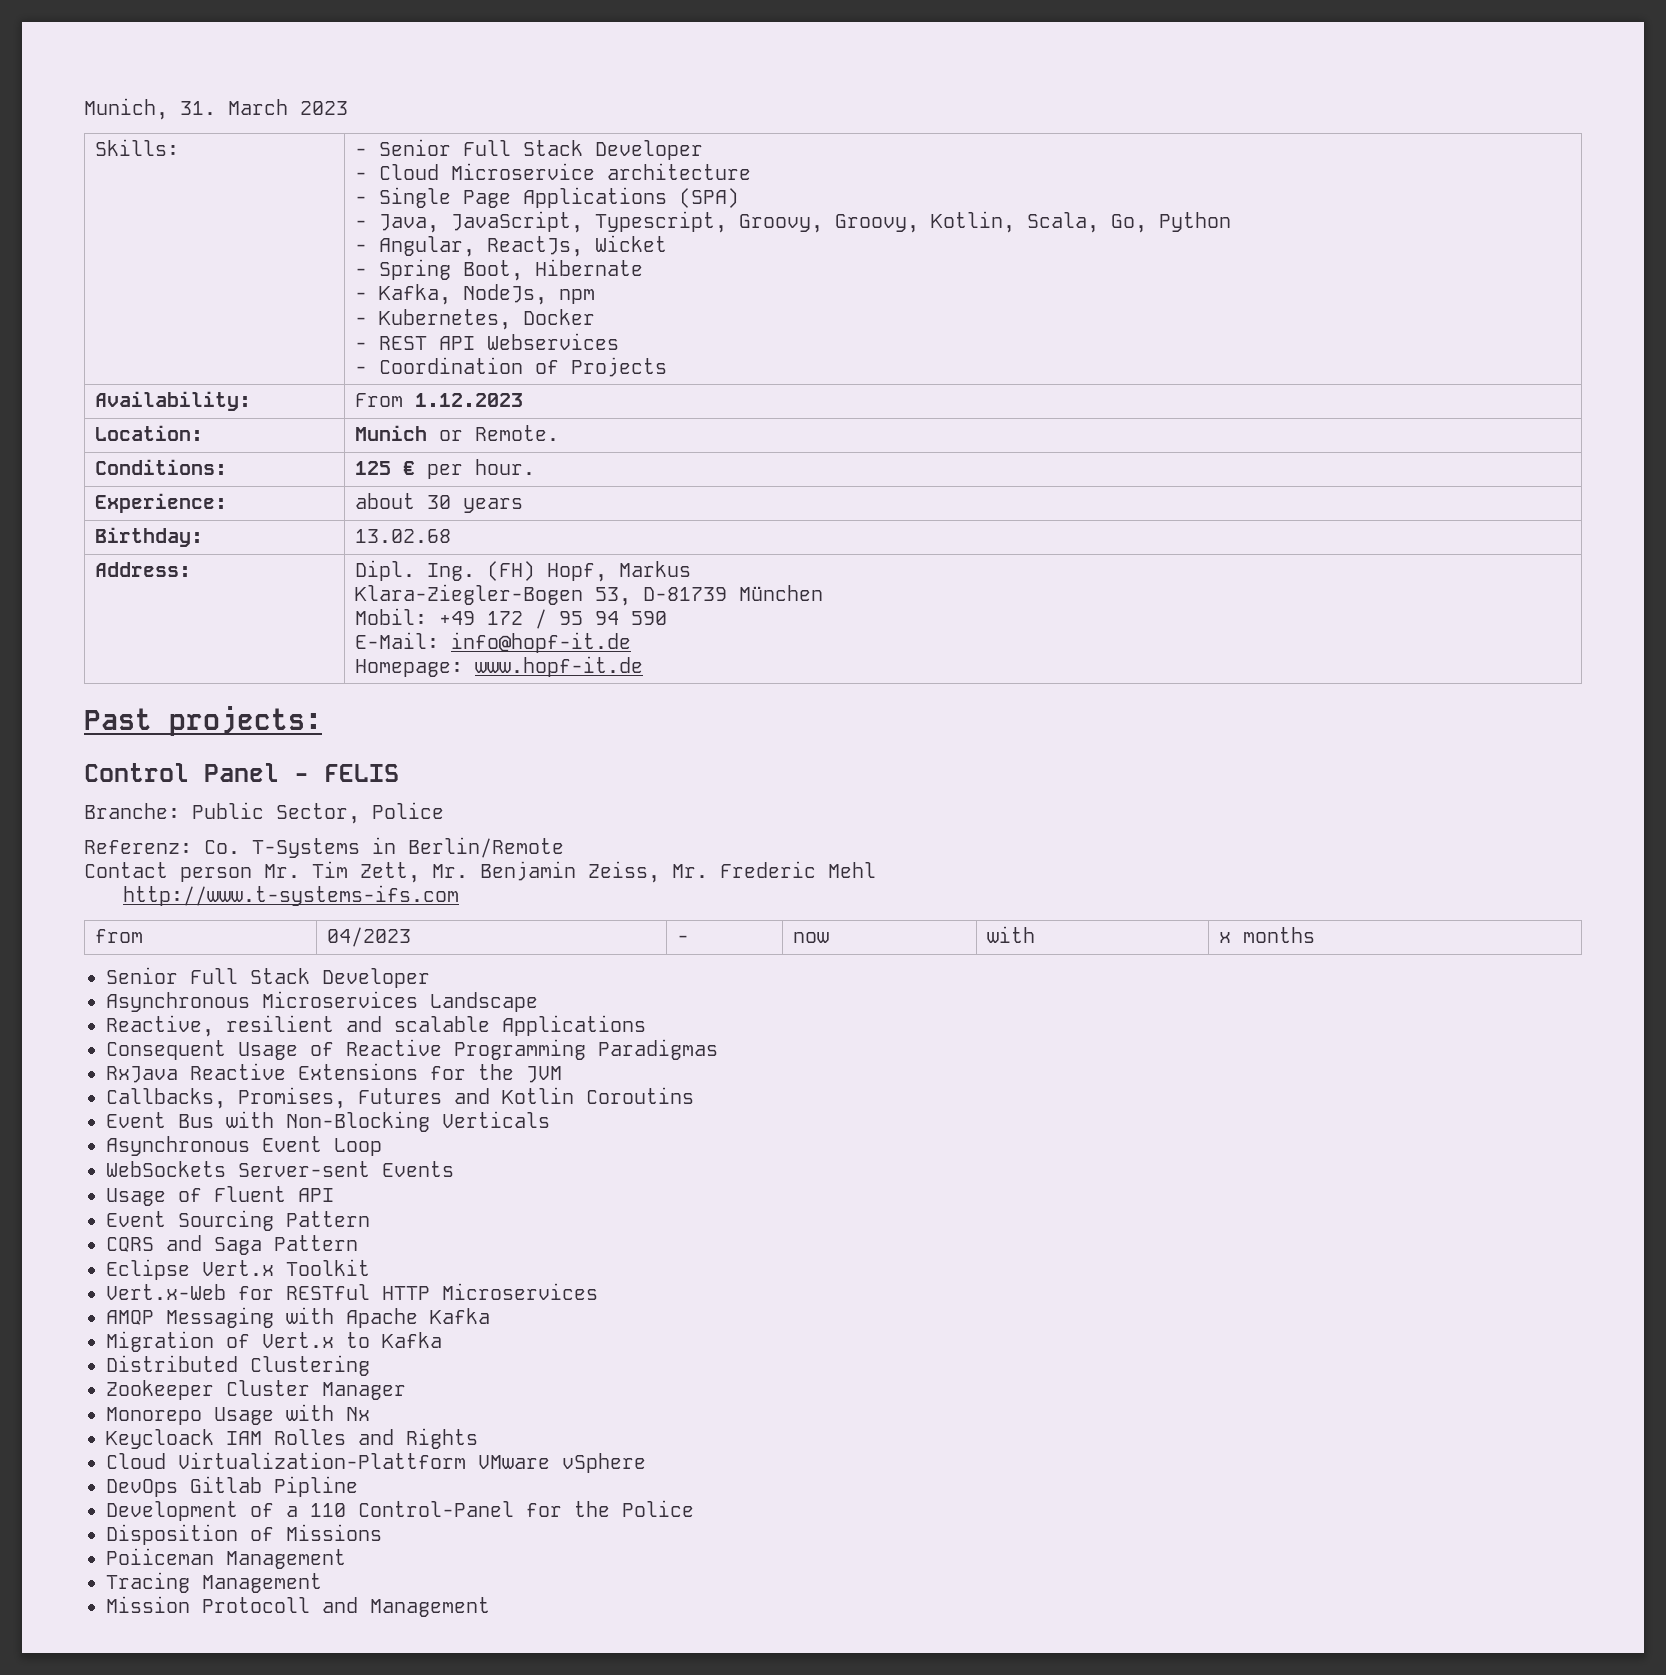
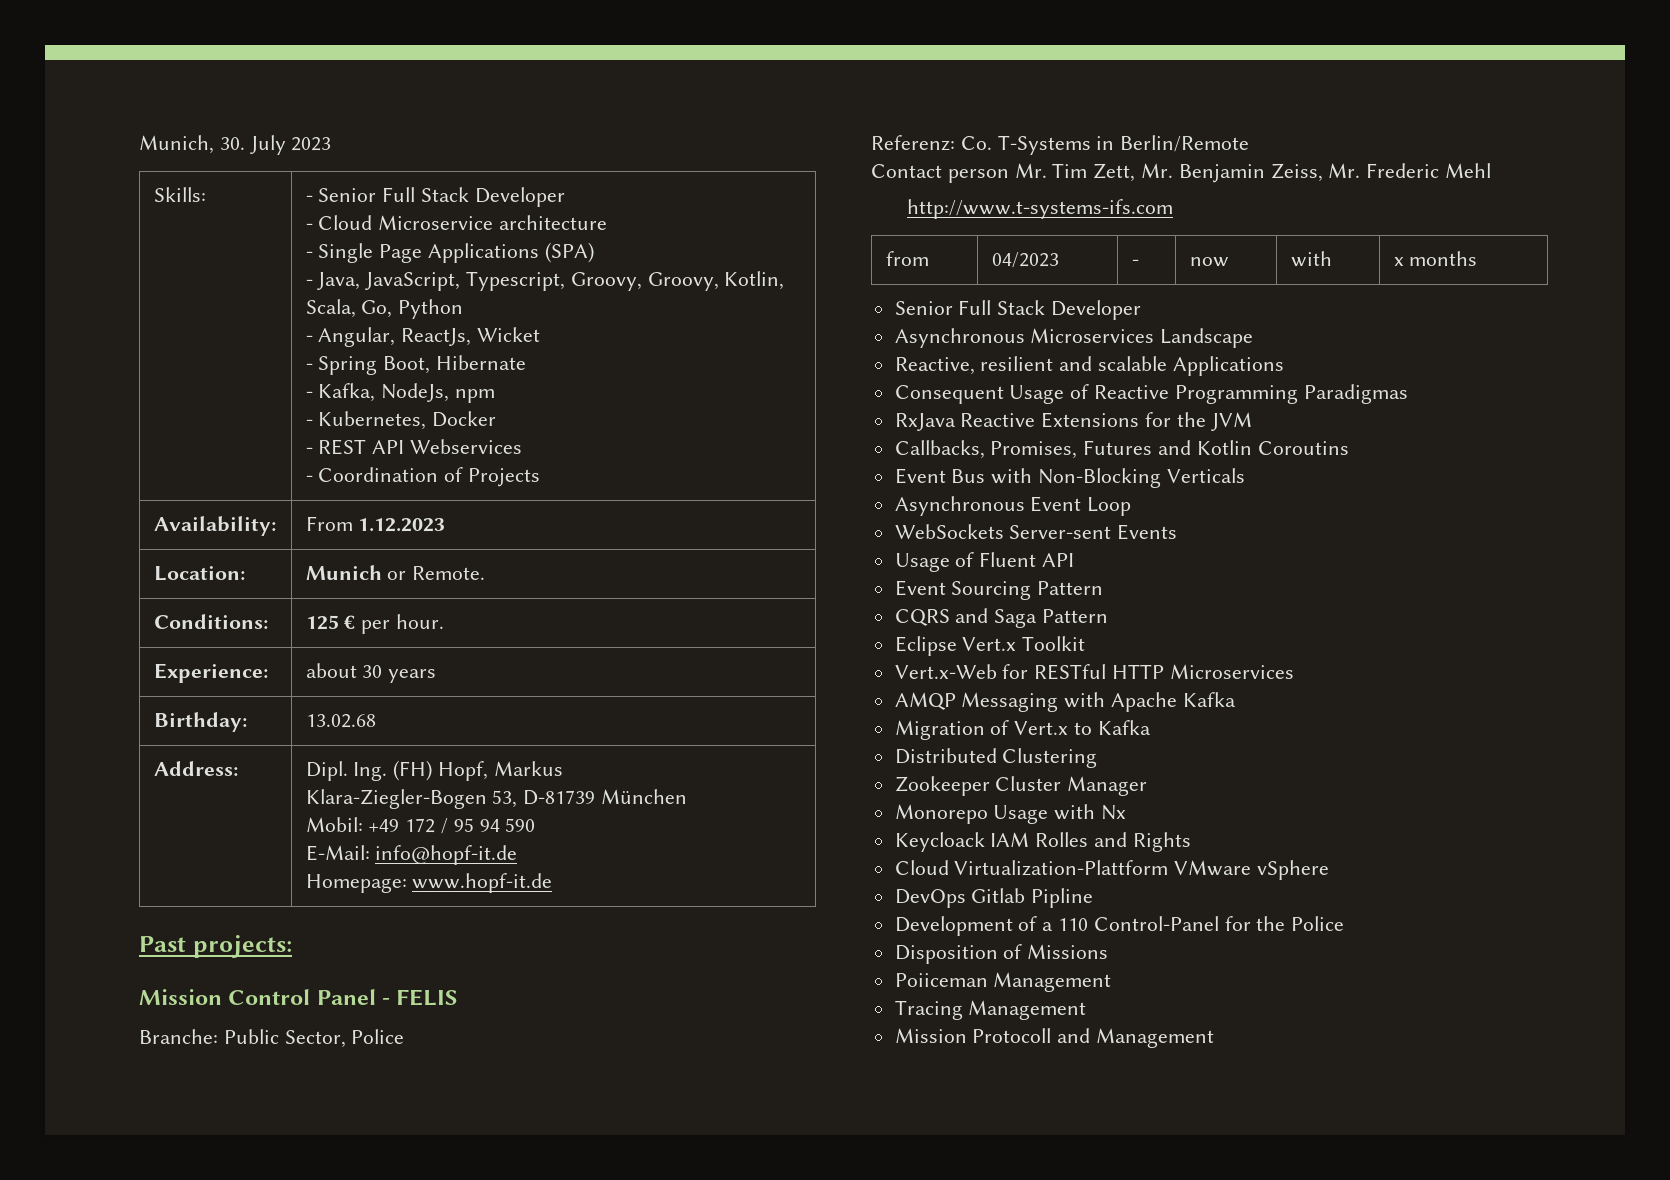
- Munich, 31. March 2023
+ Munich, 30. July 2023
- Control Panel - FELIS
+ Mission Control Panel - FELIS

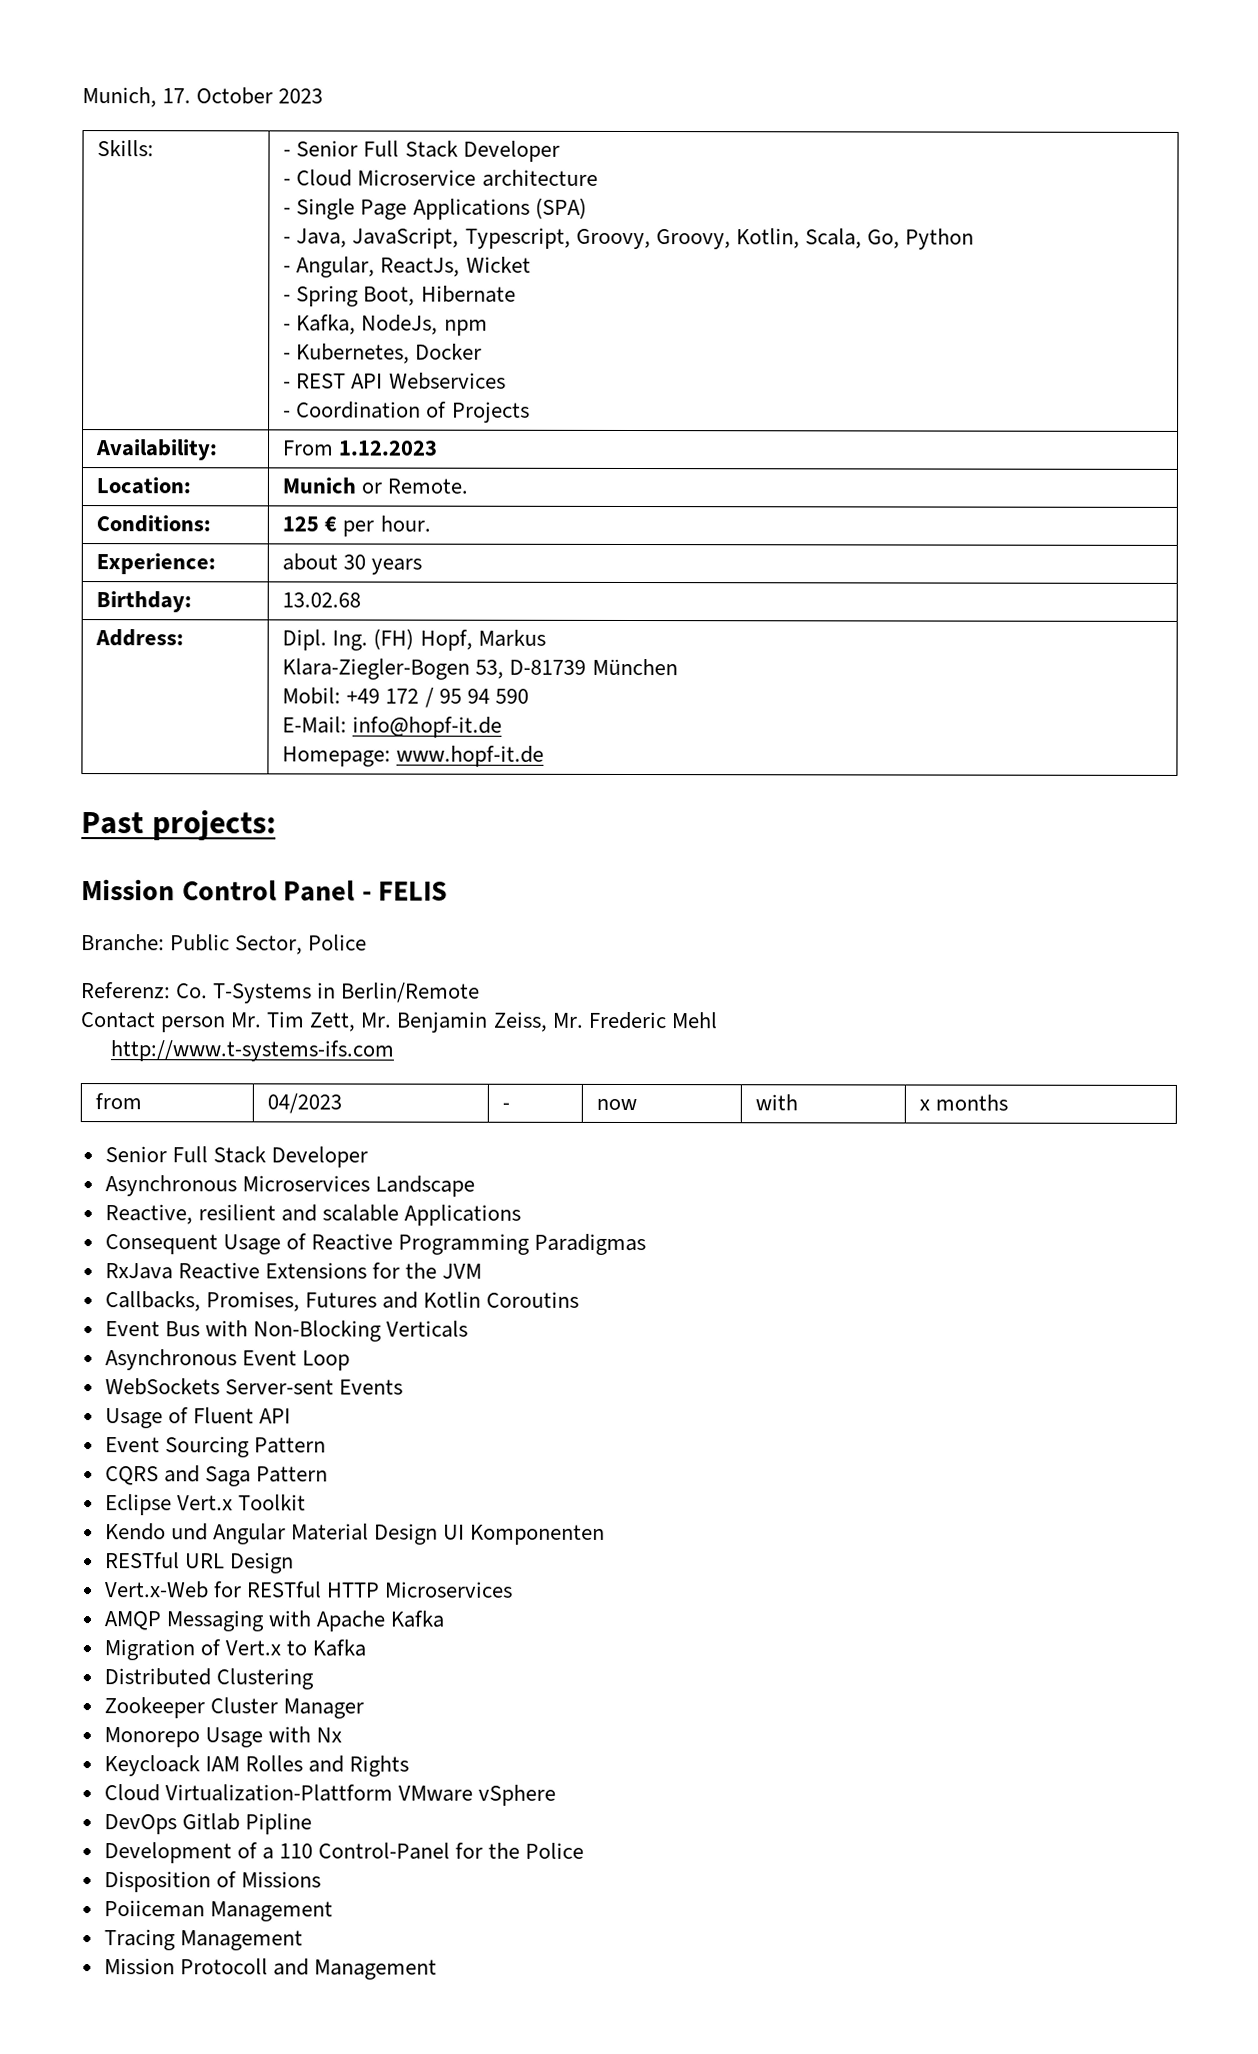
- Munich, 30. July 2023
+ Munich, 17. October 2023
+ Kendo und Angular Material Design UI Komponenten
+ RESTful URL Design

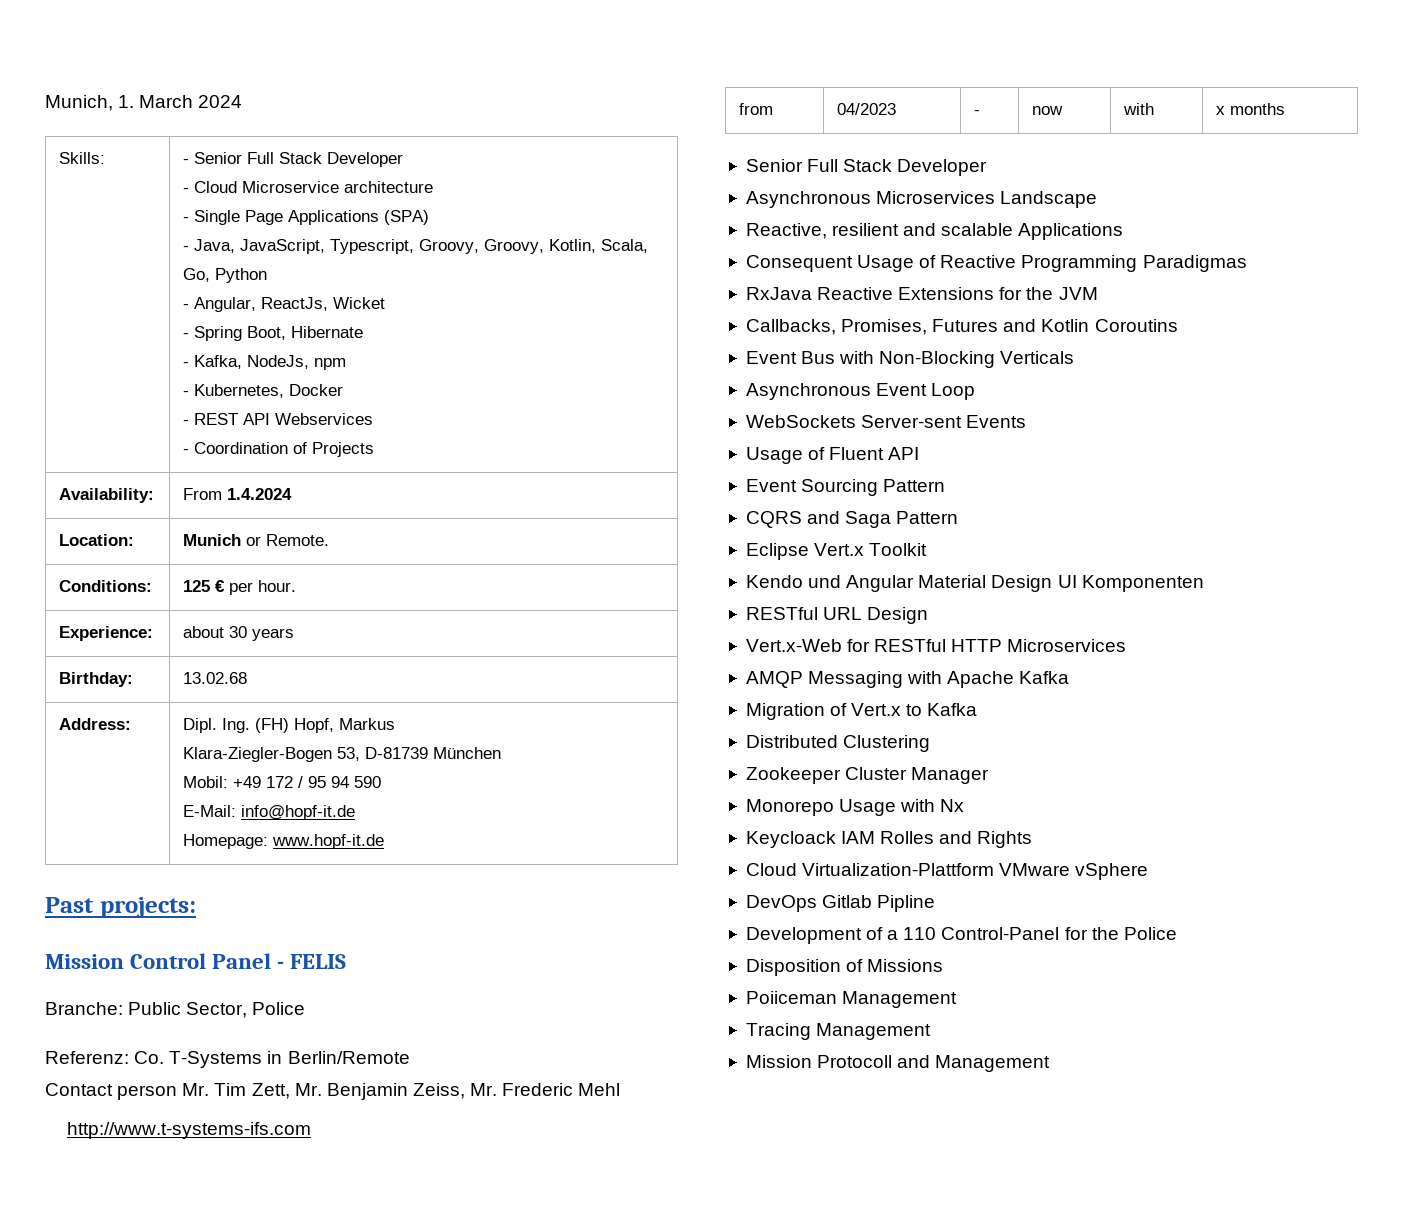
- Munich, 17. October 2023
+ Munich, 1. March 2024
- Availability: | From 1.12.2023
+ Availability: | From 1.4.2024

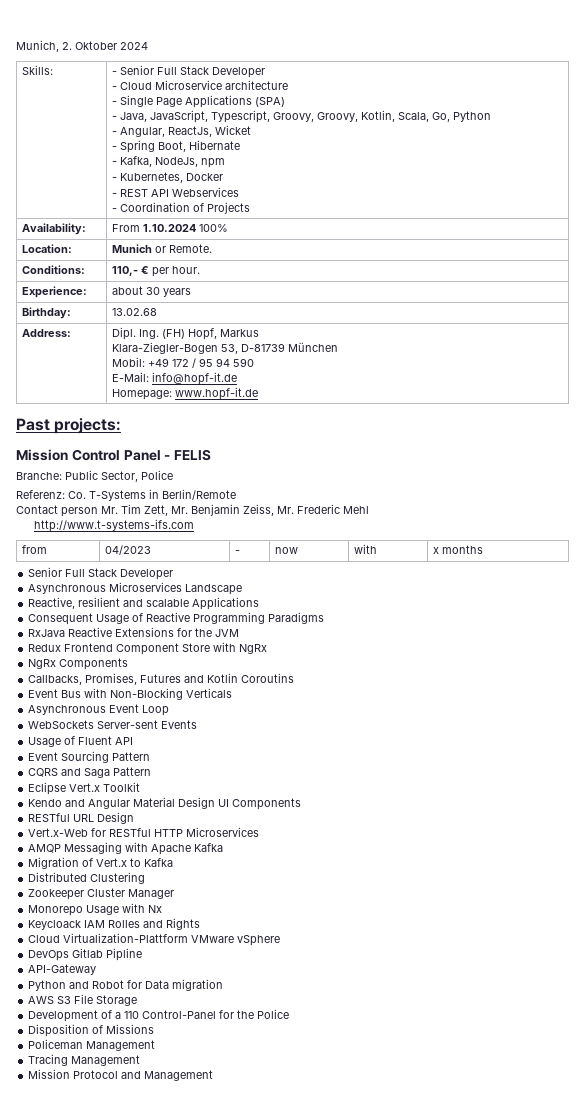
- Munich, 1. March 2024
+ Munich, 2. Oktober 2024
- Availability: | From 1.4.2024
+ Availability: | From 1.10.2024 100%
- Conditions: | 125 € per hour.
+ Conditions: | 110,- € per hour.
- Consequent Usage of Reactive Programming Paradigmas
+ Consequent Usage of Reactive Programming Paradigms
+ Redux Frontend Component Store with NgRx
+ NgRx Components
- Kendo und Angular Material Design UI Komponenten
+ Kendo and Angular Material Design UI Components
+ API-Gateway
+ Python and Robot for Data migration
+ AWS S3 File Storage
- Poiiceman Management
+ Policeman Management
- Mission Protocoll and Management
+ Mission Protocol and Management

